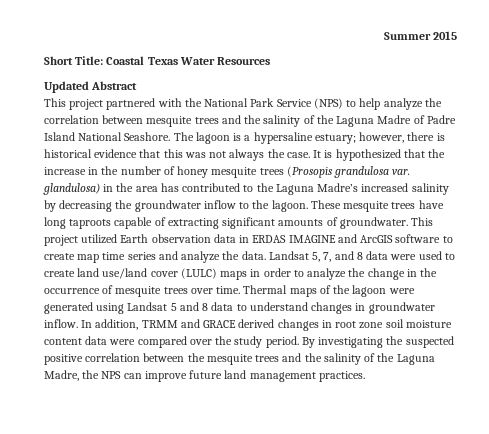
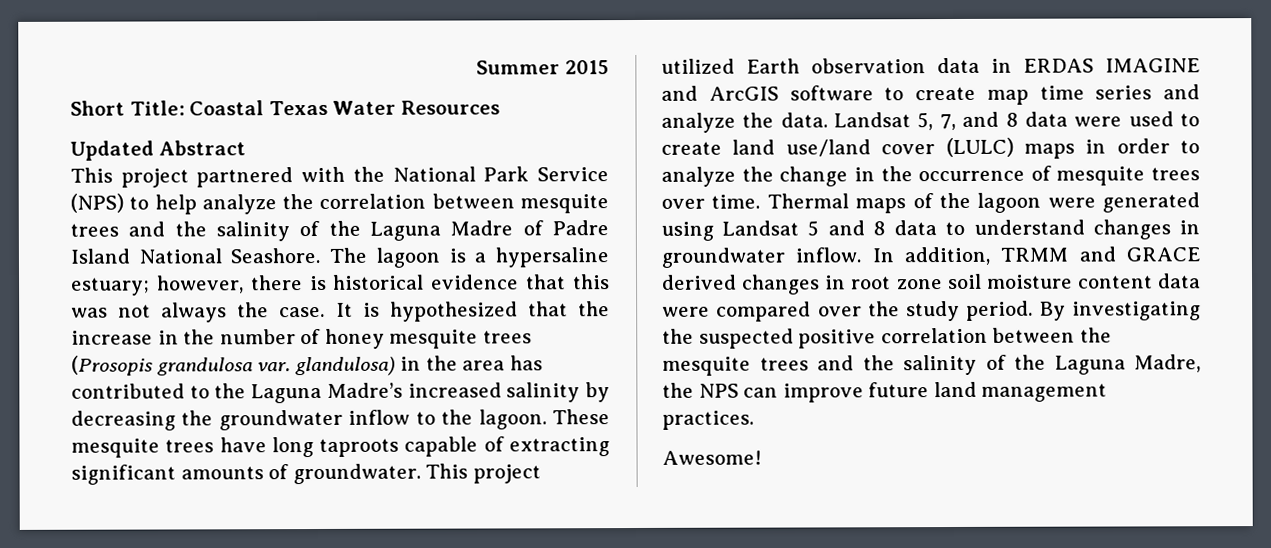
+ Awesome!

